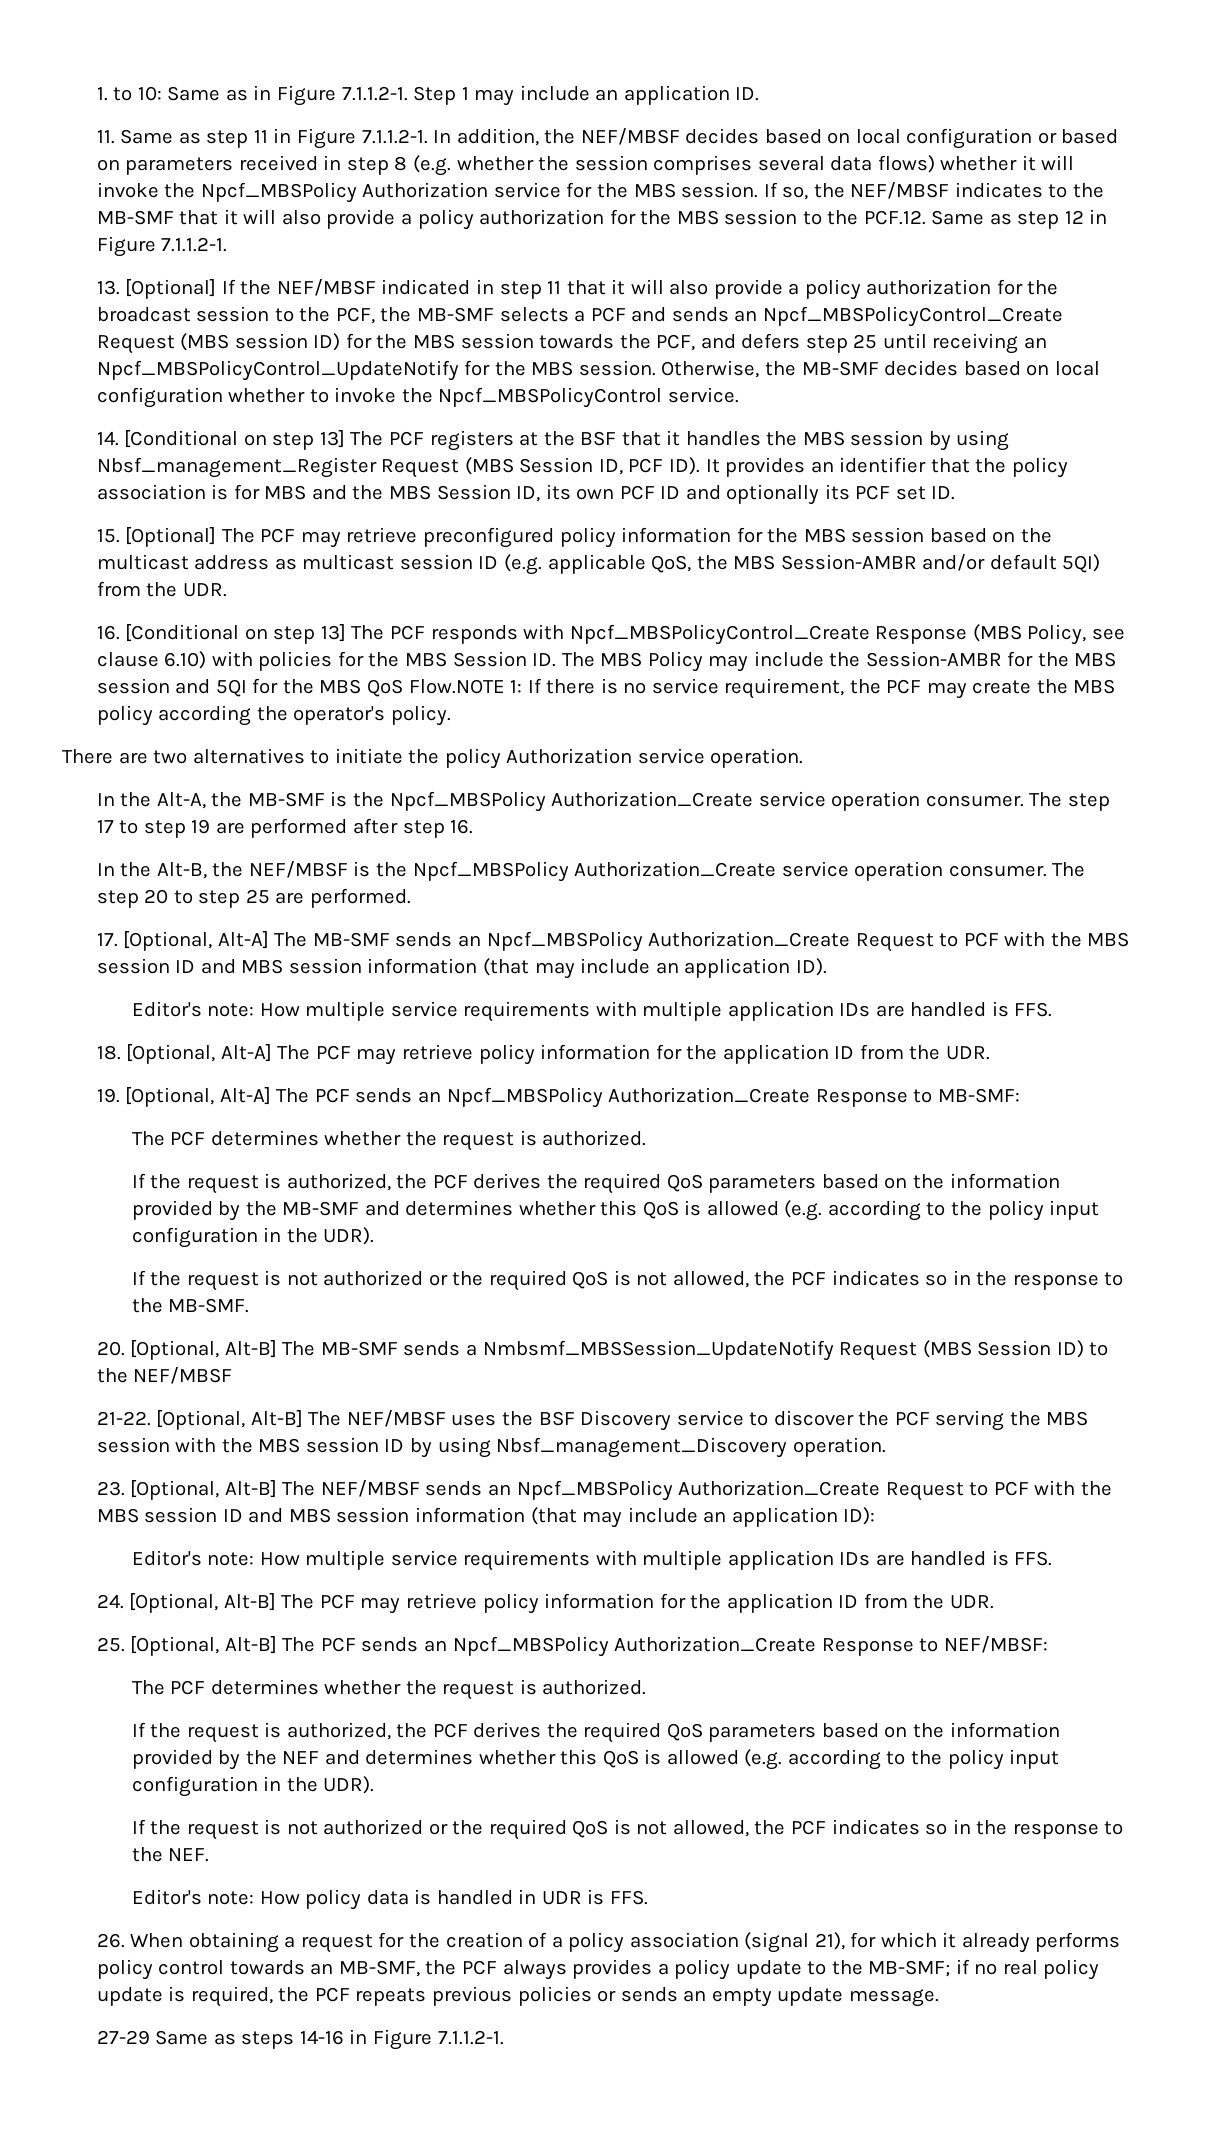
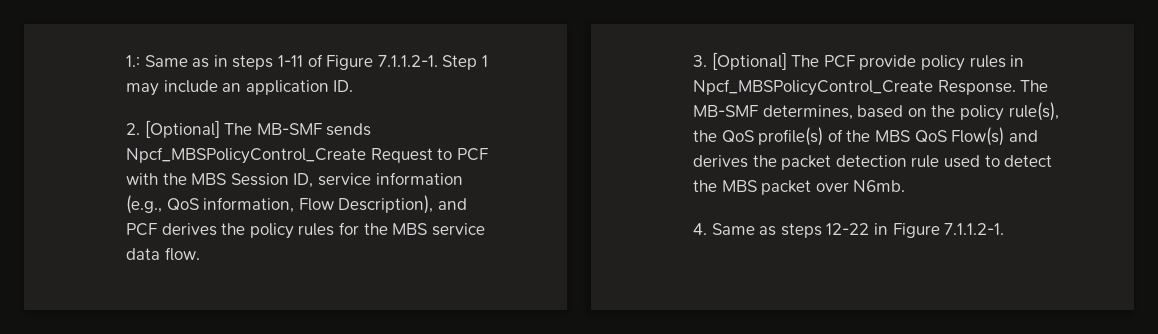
- 1. to 10: Same as in Figure 7.1.1.2-1. Step 1 may include an application ID.
+ 1.: Same as in steps 1-11 of Figure 7.1.1.2-1. Step 1 may include an application ID.
- 11. Same as step 11 in Figure 7.1.1.2-1. In addition, the NEF/MBSF decides based on local configuration or based on parameters received in step 8 (e.g. whether the session comprises several data flows) whether it will invoke the Npcf_MBSPolicy Authorization service for the MBS session. If so, the NEF/MBSF indicates to the MB-SMF that it will also provide a policy authorization for the MBS session to the PCF.12. Same as step 12 in Figure 7.1.1.2-1.
- 13. [Optional] If the NEF/MBSF indicated in step 11 that it will also provide a policy authorization for the broadcast session to the PCF, the MB-SMF selects a PCF and sends an Npcf_MBSPolicyControl_Create Request (MBS session ID) for the MBS session towards the PCF, and defers step 25 until receiving an Npcf_MBSPolicyControl_UpdateNotify for the MBS session. Otherwise, the MB-SMF decides based on local configuration whether to invoke the Npcf_MBSPolicyControl service.
- 14. [Conditional on step 13] The PCF registers at the BSF that it handles the MBS session by using Nbsf_management_Register Request (MBS Session ID, PCF ID). It provides an identifier that the policy association is for MBS and the MBS Session ID, its own PCF ID and optionally its PCF set ID.
- 15. [Optional] The PCF may retrieve preconfigured policy information for the MBS session based on the multicast address as multicast session ID (e.g. applicable QoS, the MBS Session-AMBR and/or default 5QI) from the UDR.
- 16. [Conditional on step 13] The PCF responds with Npcf_MBSPolicyControl_Create Response (MBS Policy, see clause 6.10) with policies for the MBS Session ID. The MBS Policy may include the Session-AMBR for the MBS session and 5QI for the MBS QoS Flow.NOTE 1: If there is no service requirement, the PCF may create the MBS policy according the operator's policy.
- There are two alternatives to initiate the policy Authorization service operation.
- In the Alt-A, the MB-SMF is the Npcf_MBSPolicy Authorization_Create service operation consumer. The step 17 to step 19 are performed after step 16.
- In the Alt-B, the NEF/MBSF is the Npcf_MBSPolicy Authorization_Create service operation consumer. The step 20 to step 25 are performed.
- 17. [Optional, Alt-A] The MB-SMF sends an Npcf_MBSPolicy Authorization_Create Request to PCF with the MBS session ID and MBS session information (that may include an application ID).
- Editor's note: How multiple service requirements with multiple application IDs are handled is FFS.
- 18. [Optional, Alt-A] The PCF may retrieve policy information for the application ID from the UDR.
- 19. [Optional, Alt-A] The PCF sends an Npcf_MBSPolicy Authorization_Create Response to MB-SMF:
- The PCF determines whether the request is authorized.
- If the request is authorized, the PCF derives the required QoS parameters based on the information provided by the MB-SMF and determines whether this QoS is allowed (e.g. according to the policy input configuration in the UDR).
- If the request is not authorized or the required QoS is not allowed, the PCF indicates so in the response to the MB-SMF.
- 20. [Optional, Alt-B] The MB-SMF sends a Nmbsmf_MBSSession_UpdateNotify Request (MBS Session ID) to the NEF/MBSF
- 21-22. [Optional, Alt-B] The NEF/MBSF uses the BSF Discovery service to discover the PCF serving the MBS session with the MBS session ID by using Nbsf_management_Discovery operation.
- 23. [Optional, Alt-B] The NEF/MBSF sends an Npcf_MBSPolicy Authorization_Create Request to PCF with the MBS session ID and MBS session information (that may include an application ID):
- Editor's note: How multiple service requirements with multiple application IDs are handled is FFS.
- 24. [Optional, Alt-B] The PCF may retrieve policy information for the application ID from the UDR.
- 25. [Optional, Alt-B] The PCF sends an Npcf_MBSPolicy Authorization_Create Response to NEF/MBSF:
- The PCF determines whether the request is authorized.
- If the request is authorized, the PCF derives the required QoS parameters based on the information provided by the NEF and determines whether this QoS is allowed (e.g. according to the policy input configuration in the UDR).
- If the request is not authorized or the required QoS is not allowed, the PCF indicates so in the response to the NEF.
- Editor's note: How policy data is handled in UDR is FFS.
- 26. When obtaining a request for the creation of a policy association (signal 21), for which it already performs policy control towards an MB-SMF, the PCF always provides a policy update to the MB-SMF; if no real policy update is required, the PCF repeats previous policies or sends an empty update message.
- 27-29 Same as steps 14-16 in Figure 7.1.1.2-1.
+ 2. [Optional] The MB-SMF sends Npcf_MBSPolicyControl_Create Request to PCF with the MBS Session ID, service information (e.g., QoS information, Flow Description), and PCF derives the policy rules for the MBS service data flow.
+ 3. [Optional] The PCF provide policy rules in Npcf_MBSPolicyControl_Create Response. The MB-SMF determines, based on the policy rule(s), the QoS profile(s) of the MBS QoS Flow(s) and derives the packet detection rule used to detect the MBS packet over N6mb.
+ 4. Same as steps 12-22 in Figure 7.1.1.2-1.

